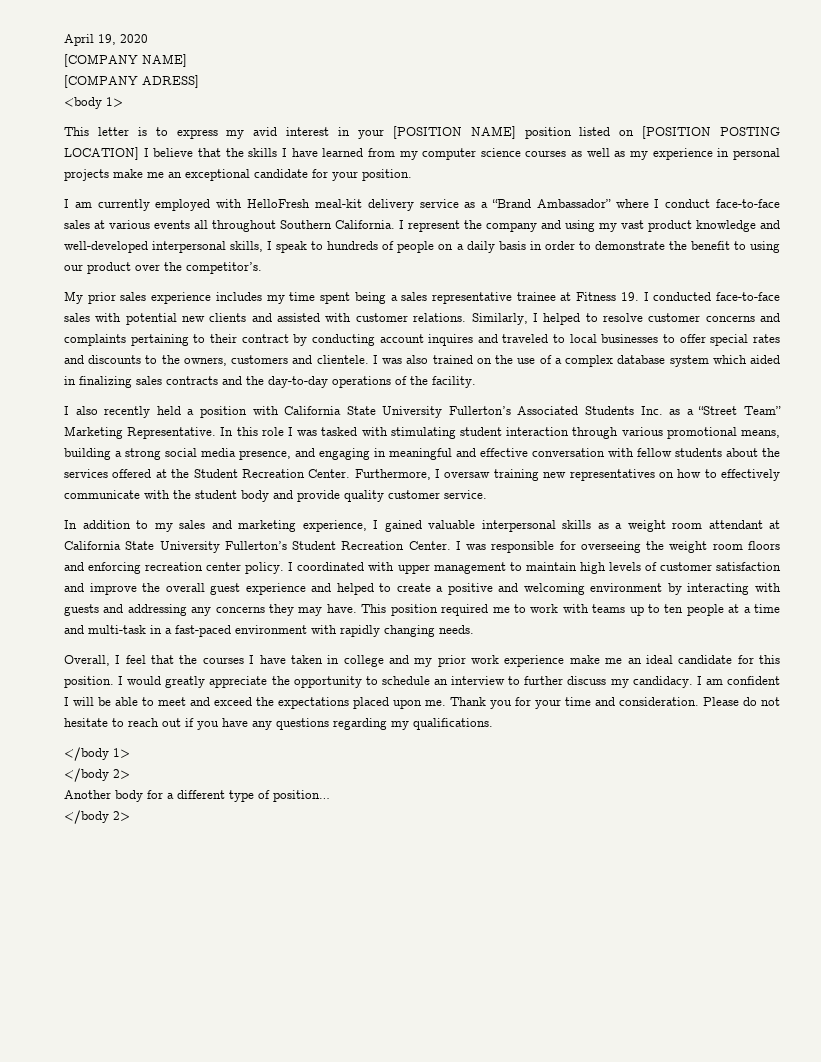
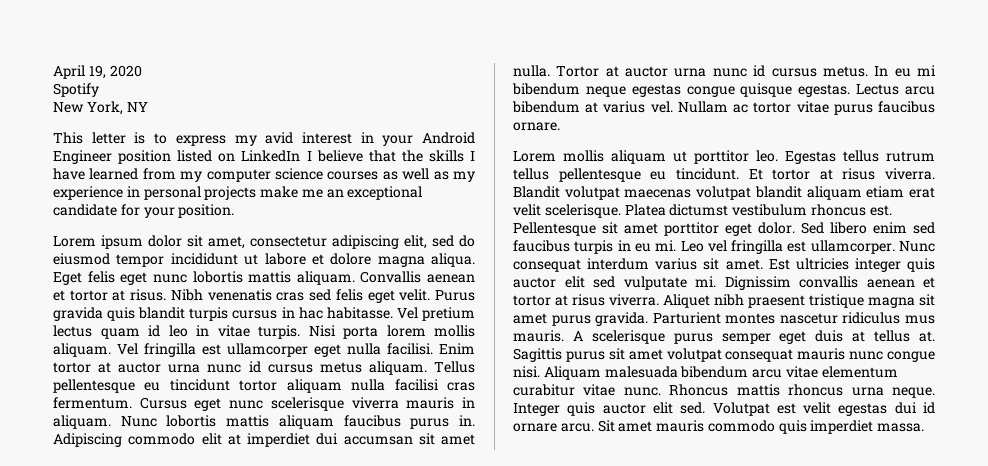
- [COMPANY NAME]
- [COMPANY ADRESS]
- <body 1>
+ Spotify
+ New York, NY
- This letter is to express my avid interest in your [POSITION NAME] position listed on [POSITION POSTING LOCATION] I believe that the skills I have learned from my computer science courses as well as my experience in personal projects make me an exceptional candidate for your position.
+ This letter is to express my avid interest in your Android Engineer position listed on LinkedIn I believe that the skills I have learned from my computer science courses as well as my experience in personal projects make me an exceptional candidate for your position.
- I am currently employed with HelloFresh meal-kit delivery service as a “Brand Ambassador” where I conduct face-to-face sales at various events all throughout Southern California. I represent the company and using my vast product knowledge and well-developed interpersonal skills, I speak to hundreds of people on a daily basis in order to demonstrate the benefit to using our product over the competitor’s.
- My prior sales experience includes my time spent being a sales representative trainee at Fitness 19. I conducted face-to-face sales with potential new clients and assisted with customer relations. Similarly, I helped to resolve customer concerns and complaints pertaining to their contract by conducting account inquires and traveled to local businesses to offer special rates and discounts to the owners, customers and clientele. I was also trained on the use of a complex database system which aided in finalizing sales contracts and the day-to-day operations of the facility.
- I also recently held a position with California State University Fullerton’s Associated Students Inc. as a “Street Team” Marketing Representative. In this role I was tasked with stimulating student interaction through various promotional means, building a strong social media presence, and engaging in meaningful and effective conversation with fellow students about the services offered at the Student Recreation Center. Furthermore, I oversaw training new representatives on how to effectively communicate with the student body and provide quality customer service.
- In addition to my sales and marketing experience, I gained valuable interpersonal skills as a weight room attendant at California State University Fullerton’s Student Recreation Center. I was responsible for overseeing the weight room floors and enforcing recreation center policy. I coordinated with upper management to maintain high levels of customer satisfaction and improve the overall guest experience and helped to create a positive and welcoming environment by interacting with guests and addressing any concerns they may have. This position required me to work with teams up to ten people at a time and multi-task in a fast-paced environment with rapidly changing needs.
- Overall, I feel that the courses I have taken in college and my prior work experience make me an ideal candidate for this position. I would greatly appreciate the opportunity to schedule an interview to further discuss my candidacy. I am confident I will be able to meet and exceed the expectations placed upon me. Thank you for your time and consideration. Please do not hesitate to reach out if you have any questions regarding my qualifications.
- </body 1>
- </body 2>
- Another body for a different type of position…
- </body 2>
+ Lorem ipsum dolor sit amet, consectetur adipiscing elit, sed do eiusmod tempor incididunt ut labore et dolore magna aliqua. Eget felis eget nunc lobortis mattis aliquam. Convallis aenean et tortor at risus. Nibh venenatis cras sed felis eget velit. Purus gravida quis blandit turpis cursus in hac habitasse. Vel pretium lectus quam id leo in vitae turpis. Nisi porta lorem mollis aliquam. Vel fringilla est ullamcorper eget nulla facilisi. Enim tortor at auctor urna nunc id cursus metus aliquam. Tellus pellentesque eu tincidunt tortor aliquam nulla facilisi cras fermentum. Cursus eget nunc scelerisque viverra mauris in aliquam. Nunc lobortis mattis aliquam faucibus purus in. Adipiscing commodo elit at imperdiet dui accumsan sit amet nulla. Tortor at auctor urna nunc id cursus metus. In eu mi bibendum neque egestas congue quisque egestas. Lectus arcu bibendum at varius vel. Nullam ac tortor vitae purus faucibus ornare.
+ Lorem mollis aliquam ut porttitor leo. Egestas tellus rutrum tellus pellentesque eu tincidunt. Et tortor at risus viverra. Blandit volutpat maecenas volutpat blandit aliquam etiam erat velit scelerisque. Platea dictumst vestibulum rhoncus est. Pellentesque sit amet porttitor eget dolor. Sed libero enim sed faucibus turpis in eu mi. Leo vel fringilla est ullamcorper. Nunc consequat interdum varius sit amet. Est ultricies integer quis auctor elit sed vulputate mi. Dignissim convallis aenean et tortor at risus viverra. Aliquet nibh praesent tristique magna sit amet purus gravida. Parturient montes nascetur ridiculus mus mauris. A scelerisque purus semper eget duis at tellus at. Sagittis purus sit amet volutpat consequat mauris nunc congue nisi. Aliquam malesuada bibendum arcu vitae elementum curabitur vitae nunc. Rhoncus mattis rhoncus urna neque. Integer quis auctor elit sed. Volutpat est velit egestas dui id ornare arcu. Sit amet mauris commodo quis imperdiet massa.

